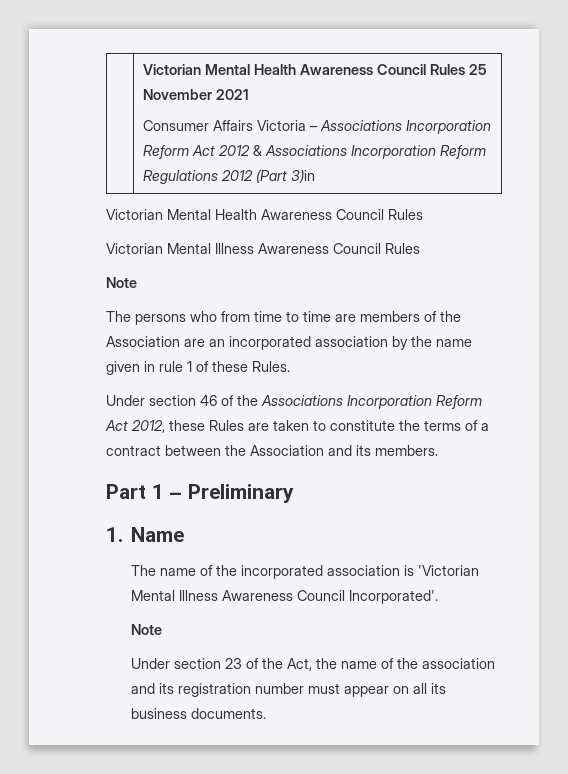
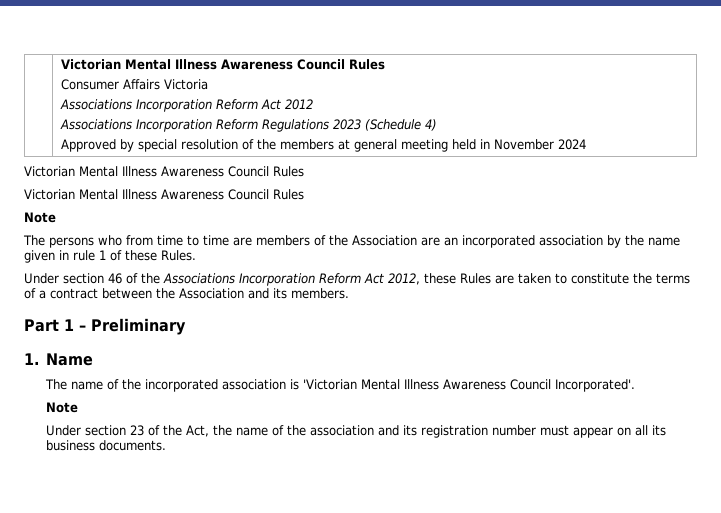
- | Victorian Mental Health Awareness Council Rules 25 November 2021
- Consumer Affairs Victoria – Associations Incorporation Reform Act 2012 & Associations Incorporation Reform Regulations 2012 (Part 3)in
- Victorian Mental Health Awareness Council Rules
+ | Victorian Mental Illness Awareness Council Rules
+ Consumer Affairs Victoria
+ Associations Incorporation Reform Act 2012
+ Associations Incorporation Reform Regulations 2023 (Schedule 4)
+ Approved by special resolution of the members at general meeting held in November 2024
+ Victorian Mental Illness Awareness Council Rules

